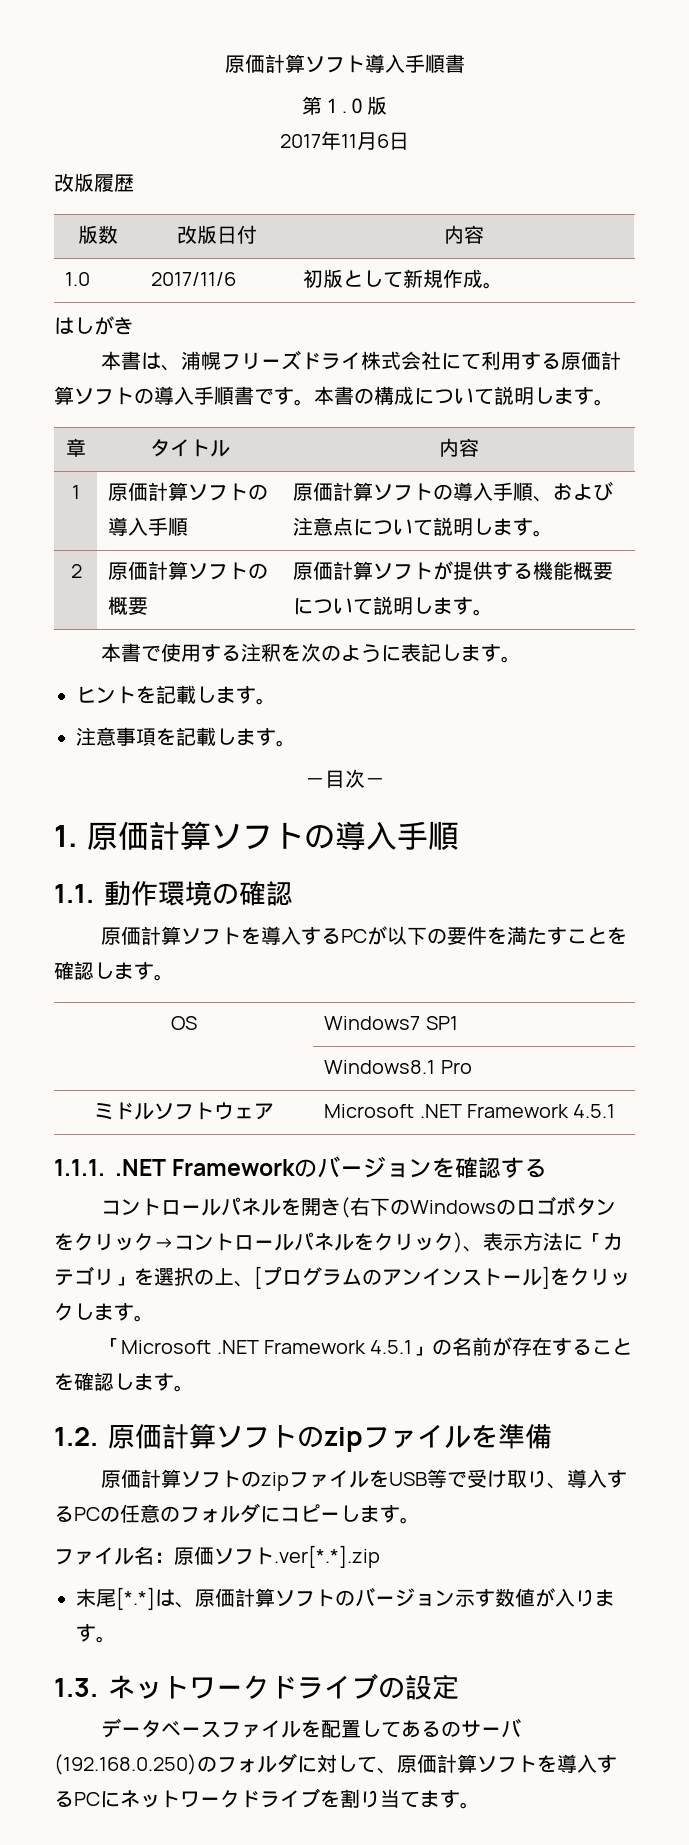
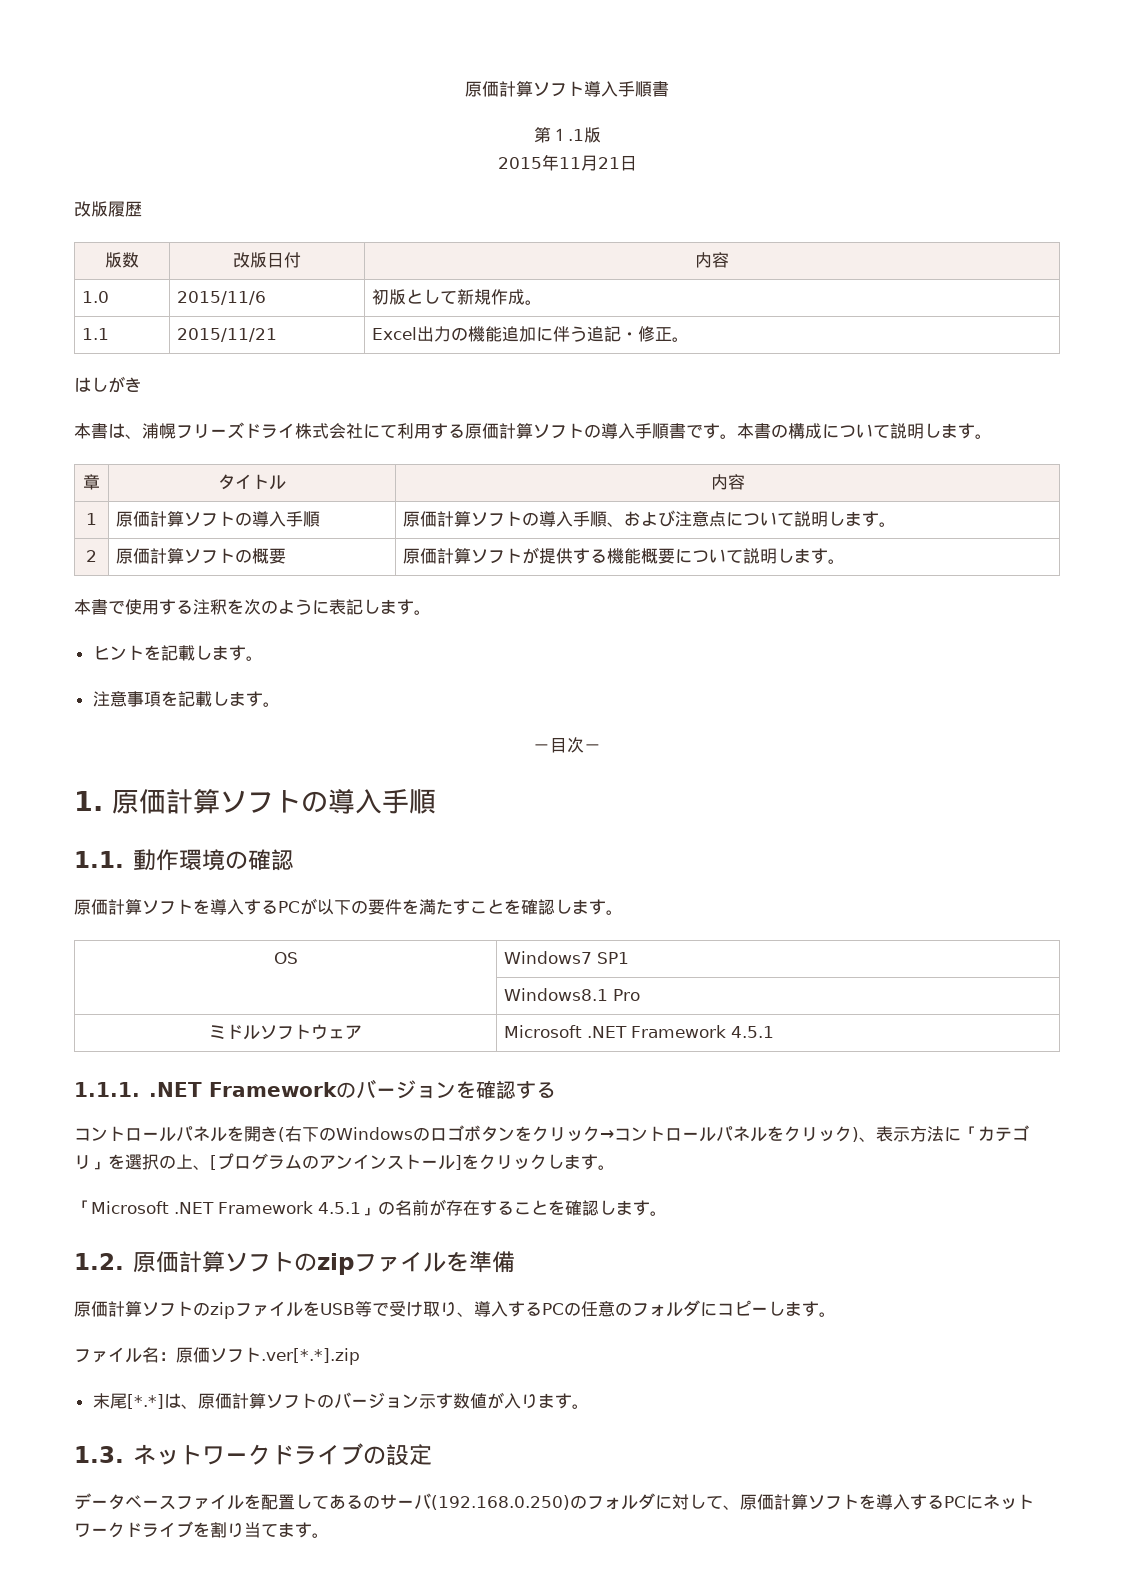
- 第１.０版
+ 第１.1版
- 2017年11月6日
+ 2015年11月21日
- 1.0 | 2017/11/6 | 初版として新規作成。
+ 1.0 | 2015/11/6 | 初版として新規作成。
+ 1.1 | 2015/11/21 | Excel出力の機能追加に伴う追記・修正。

